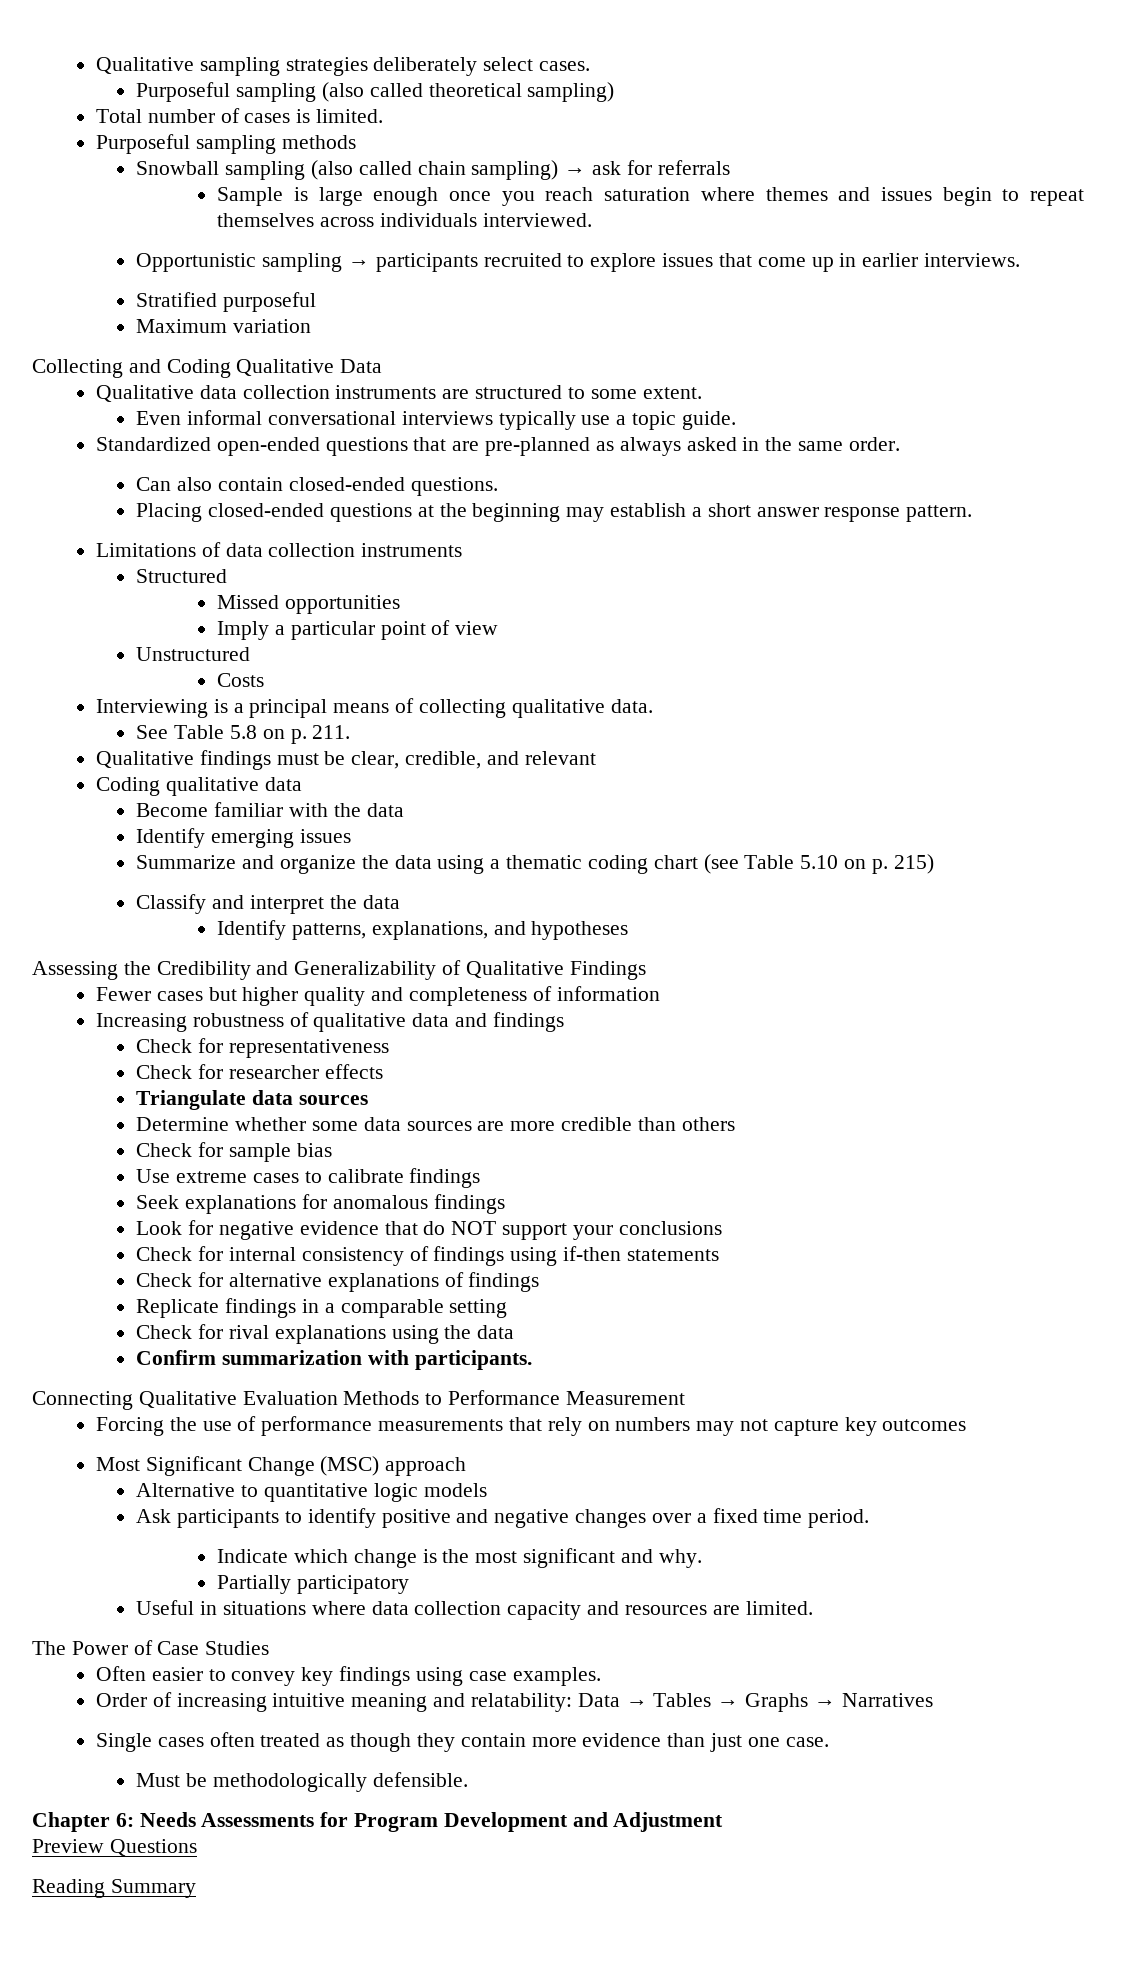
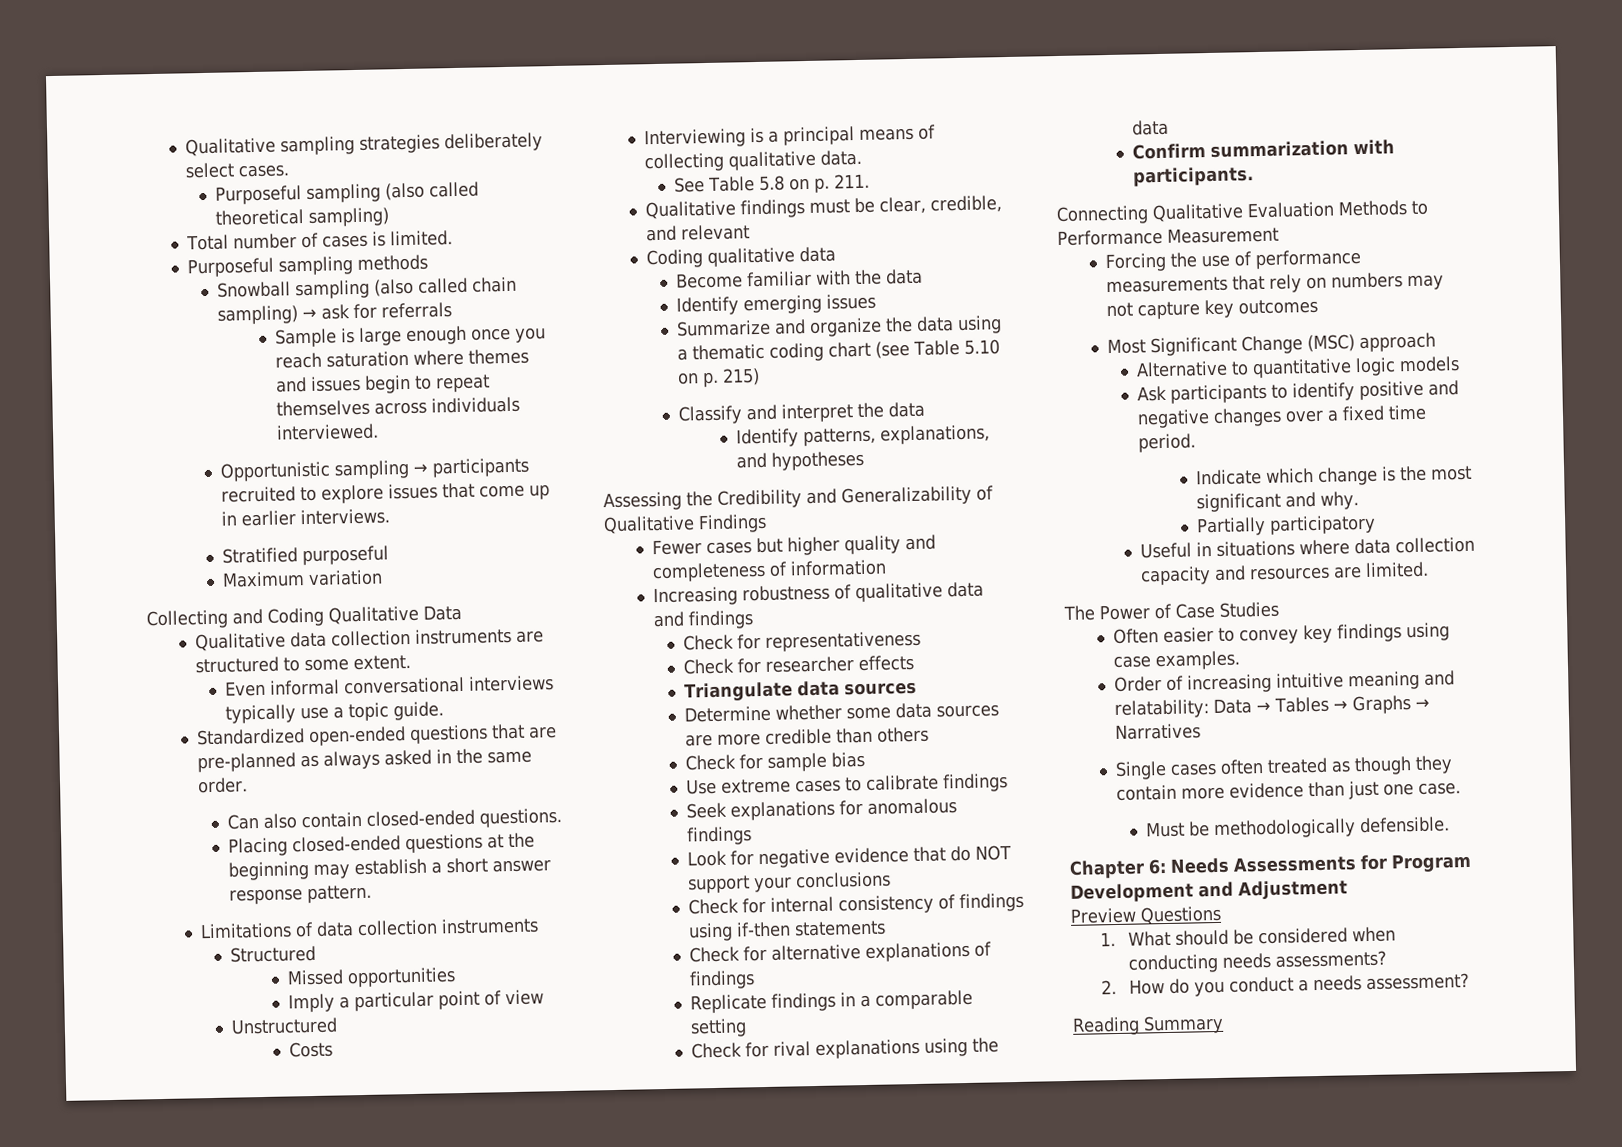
+ 1. What should be considered when conducting needs assessments?
+ 2. How do you conduct a needs assessment?

